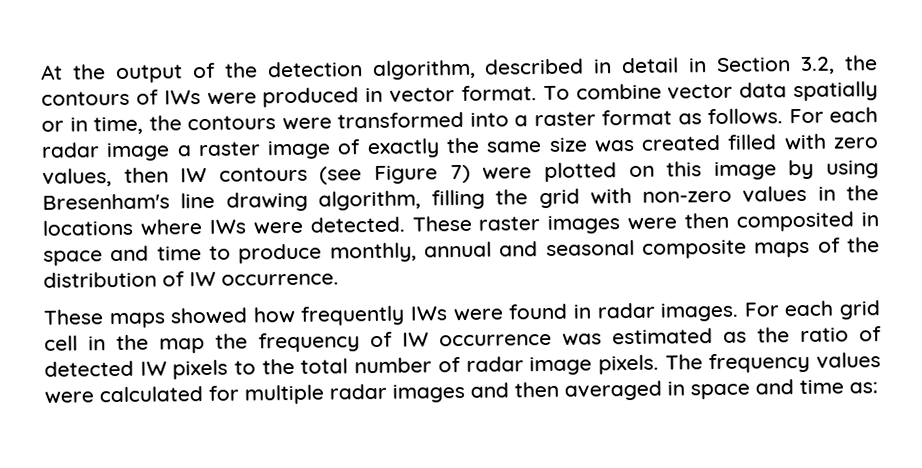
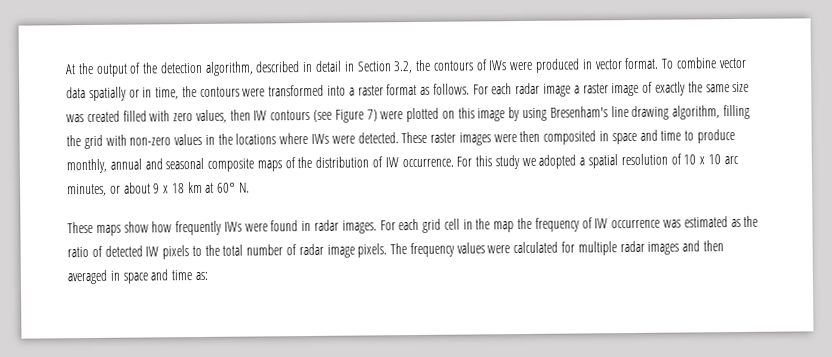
+ For this study we adopted a spatial resolution of 10 x 10 arc minutes, or about 9 x 18 km at 60° N.
- These maps showed how frequently IWs were found in radar images.
+ These maps show how frequently IWs were found in radar images.

